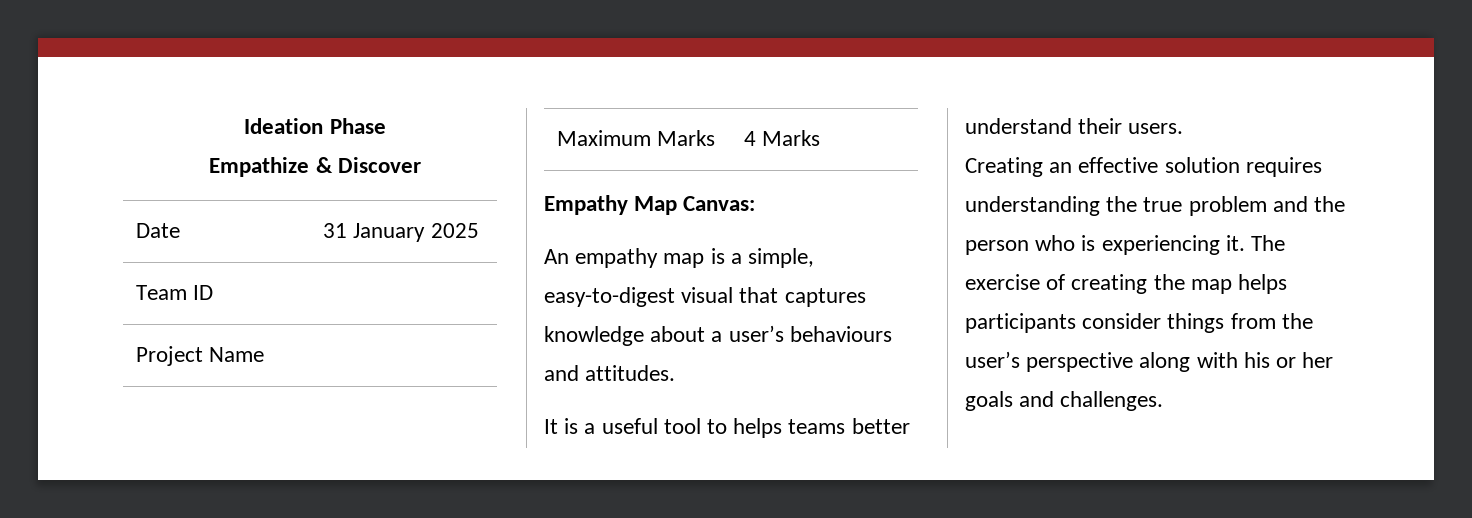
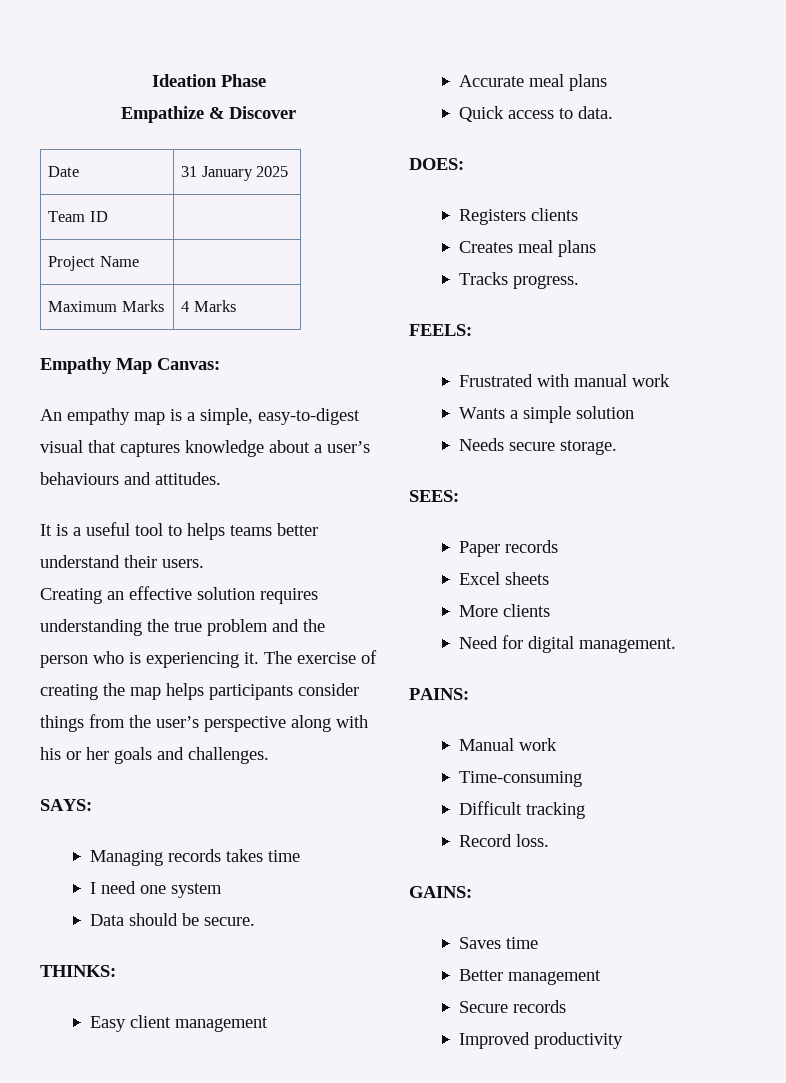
+ SAYS:
+ Managing records takes time
+ I need one system
+ Data should be secure.
+ THINKS:
+ Easy client management
+ Accurate meal plans
+ Quick access to data.
+ DOES:
+ Registers clients
+ Creates meal plans
+ Tracks progress.
+ FEELS:
+ Frustrated with manual work
+ Wants a simple solution
+ Needs secure storage.
+ SEES:
+ Paper records
+ Excel sheets
+ More clients
+ Need for digital management.
+ PAINS:
+ Manual work
+ Time-consuming
+ Difficult tracking
+ Record loss.
+ GAINS:
+ Saves time
+ Better management
+ Secure records
+ Improved productivity

